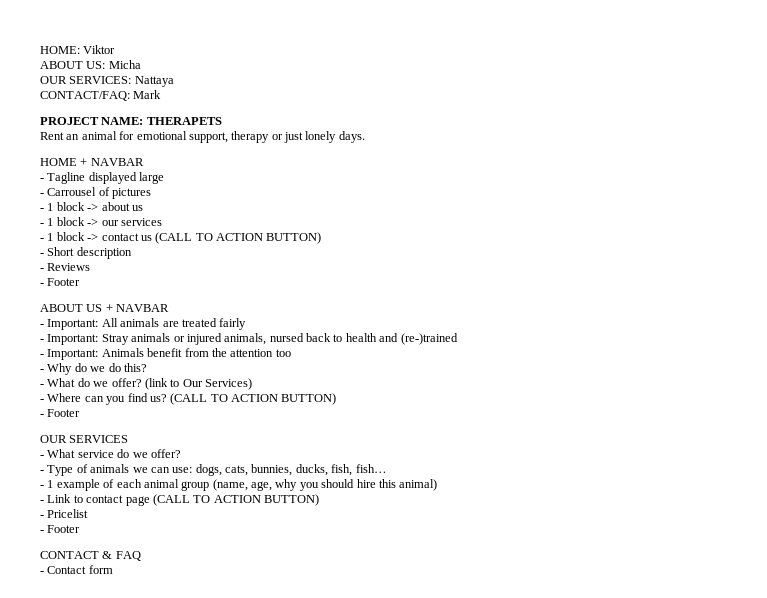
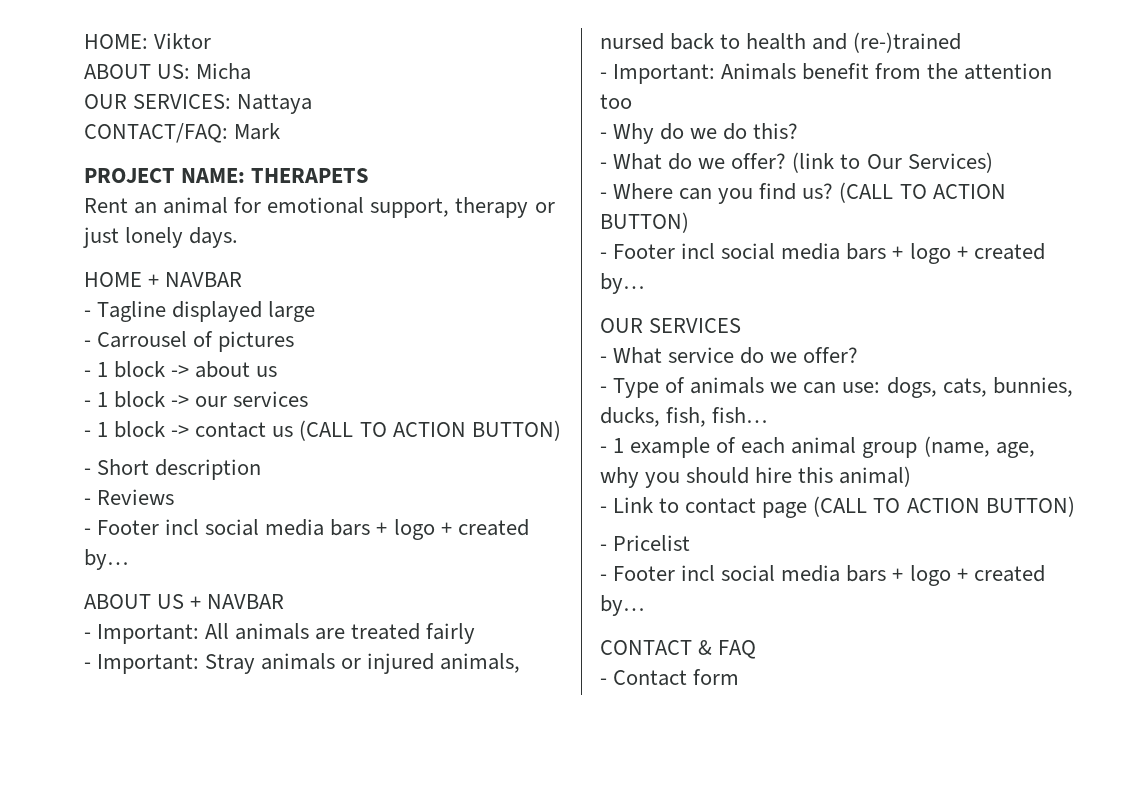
  - Reviews
- - Footer
+ - Footer incl social media bars + logo + created by…
  - Where can you find us? (CALL TO ACTION BUTTON)
- - Footer
+ - Footer incl social media bars + logo + created by…
  - Pricelist
- - Footer
+ - Footer incl social media bars + logo + created by…

